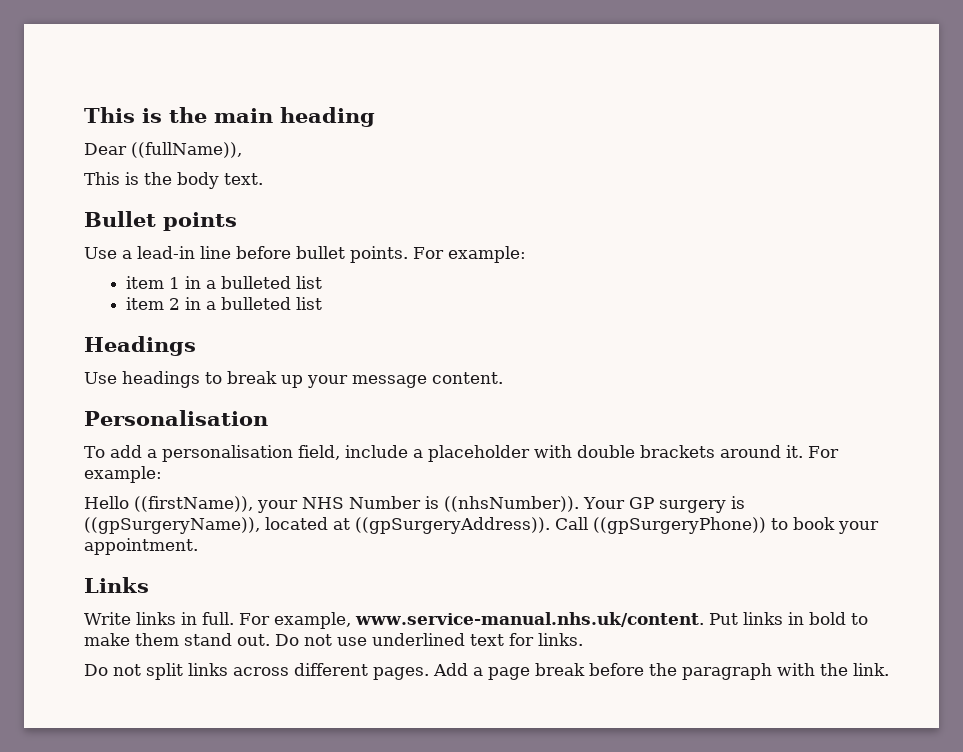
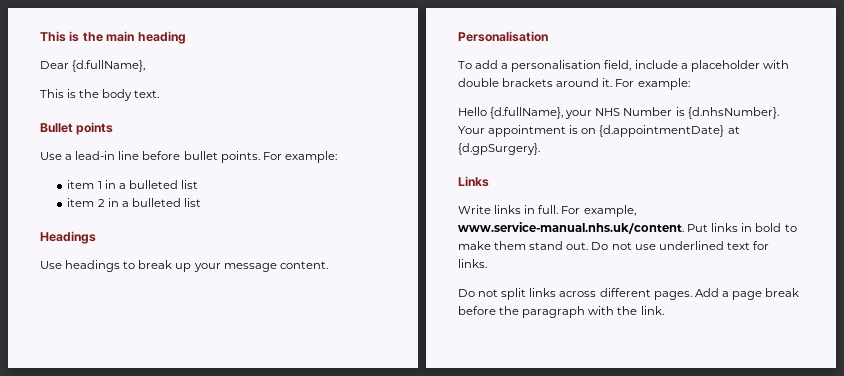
- Dear ((fullName)),
+ Dear {d.fullName},
- Hello ((firstName)), your NHS Number is ((nhsNumber)). Your GP surgery is ((gpSurgeryName)), located at ((gpSurgeryAddress)). Call ((gpSurgeryPhone)) to book your appointment.
+ Hello {d.fullName}, your NHS Number is {d.nhsNumber}. Your appointment is on {d.appointmentDate} at {d.gpSurgery}.

